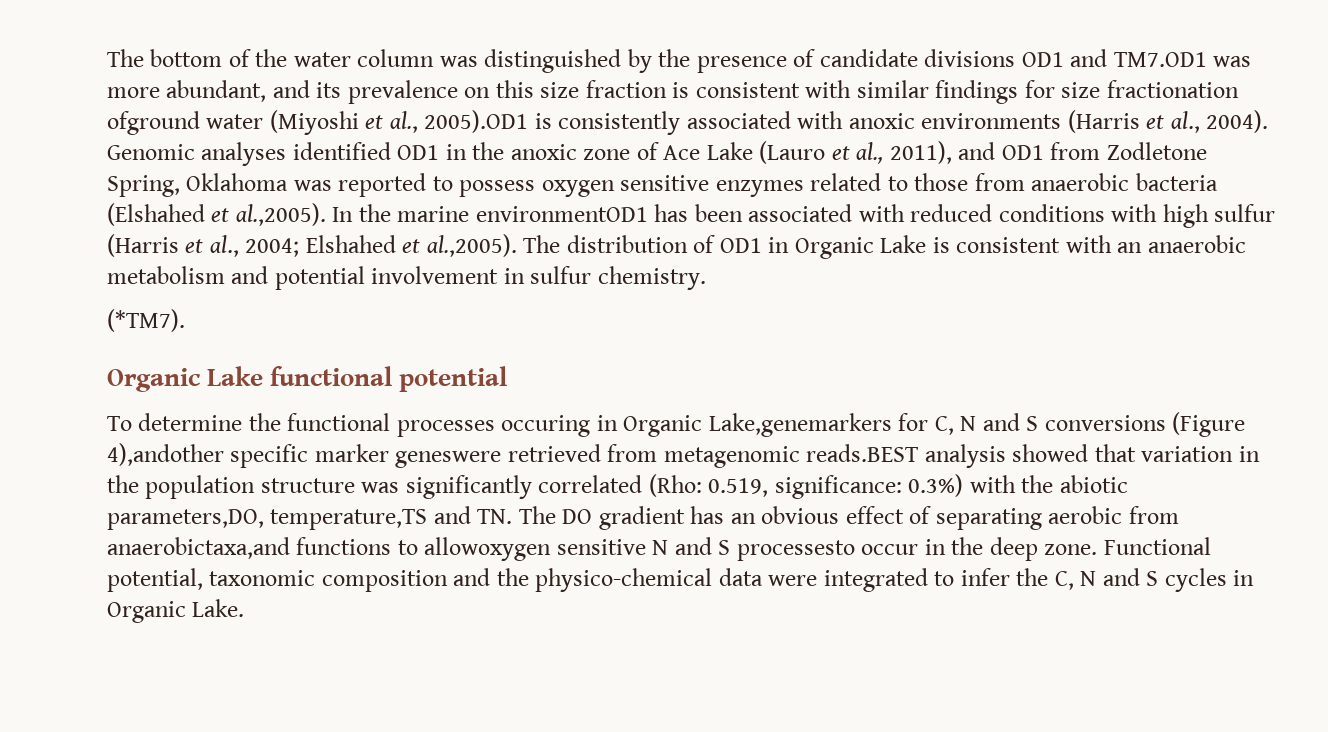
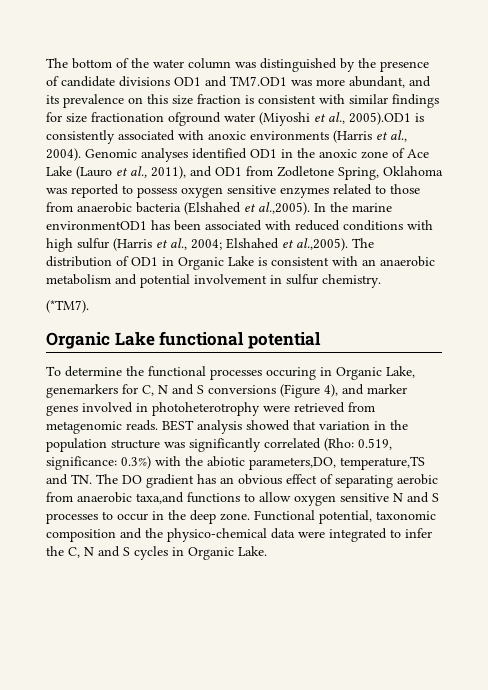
- To determine the functional processes occuring in Organic Lake,genemarkers for C, N and S conversions (Figure 4),andother specific marker geneswere retrieved from metagenomic reads.BEST analysis showed that variation in the population structure was significantly correlated (Rho: 0.519, significance: 0.3%) with the abiotic parameters,DO, temperature,TS and TN. The DO gradient has an obvious effect of separating aerobic from anaerobictaxa,and functions to allowoxygen sensitive N and S processesto occur in the deep zone.
+ To determine the functional processes occuring in Organic Lake, genemarkers for C, N and S conversions (Figure 4), and marker genes involved in photoheterotrophy were retrieved from metagenomic reads. BEST analysis showed that variation in the population structure was significantly correlated (Rho: 0.519, significance: 0.3%) with the abiotic parameters,DO, temperature,TS and TN. The DO gradient has an obvious effect of separating aerobic from anaerobic taxa,and functions to allow oxygen sensitive N and S processes to occur in the deep zone.

